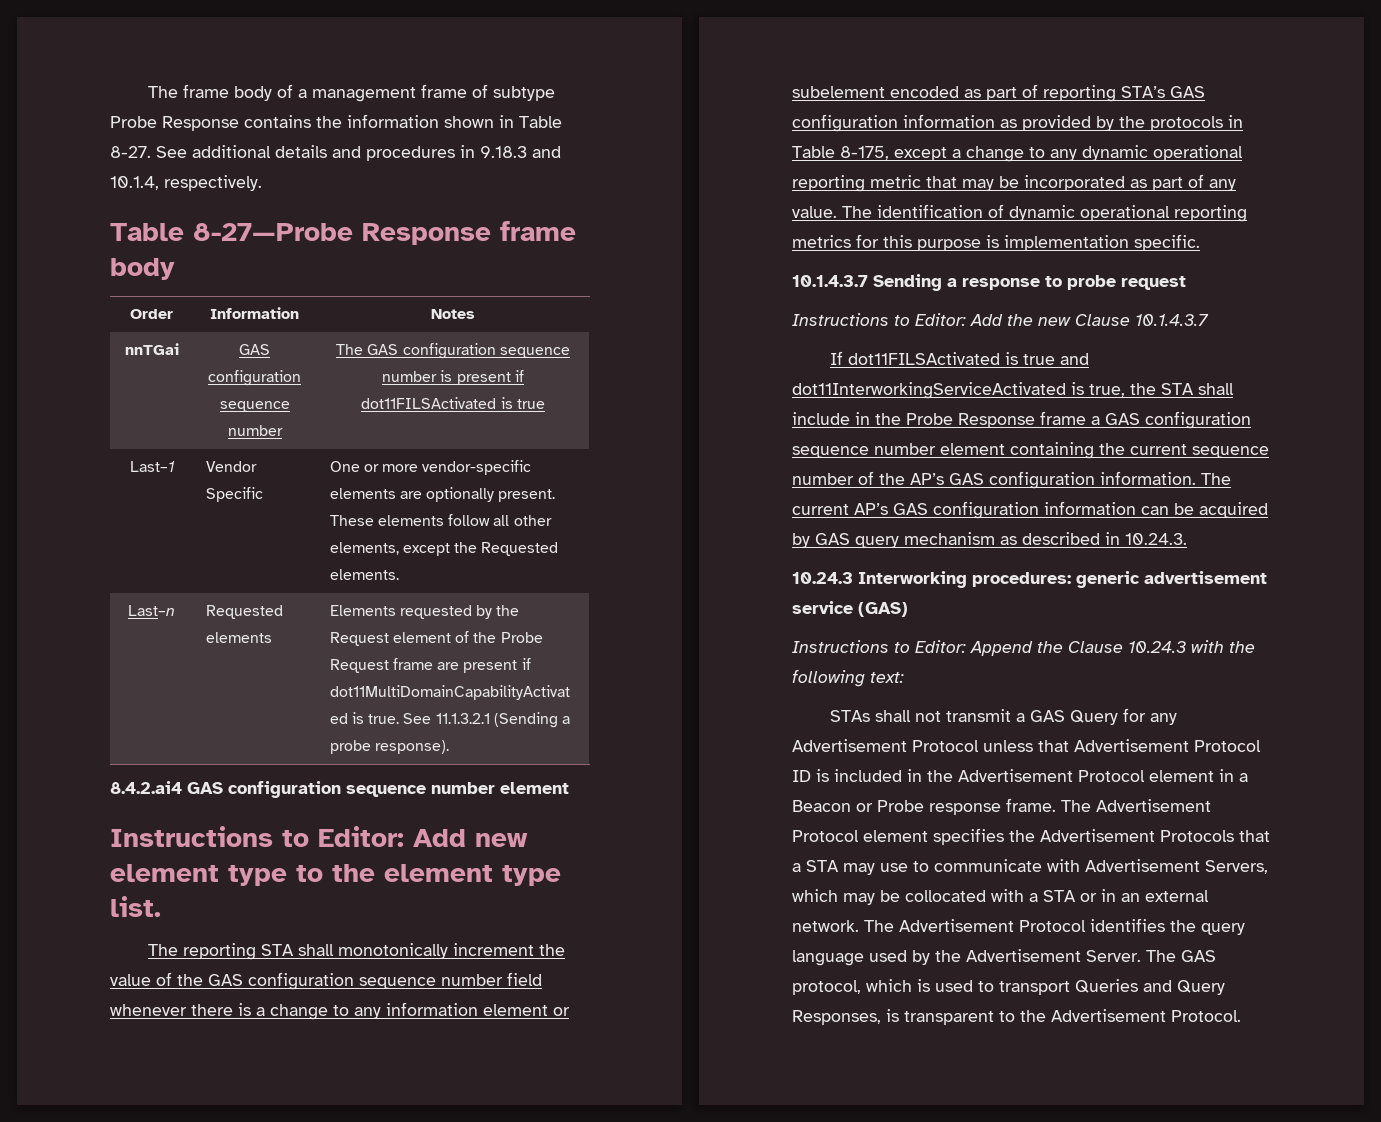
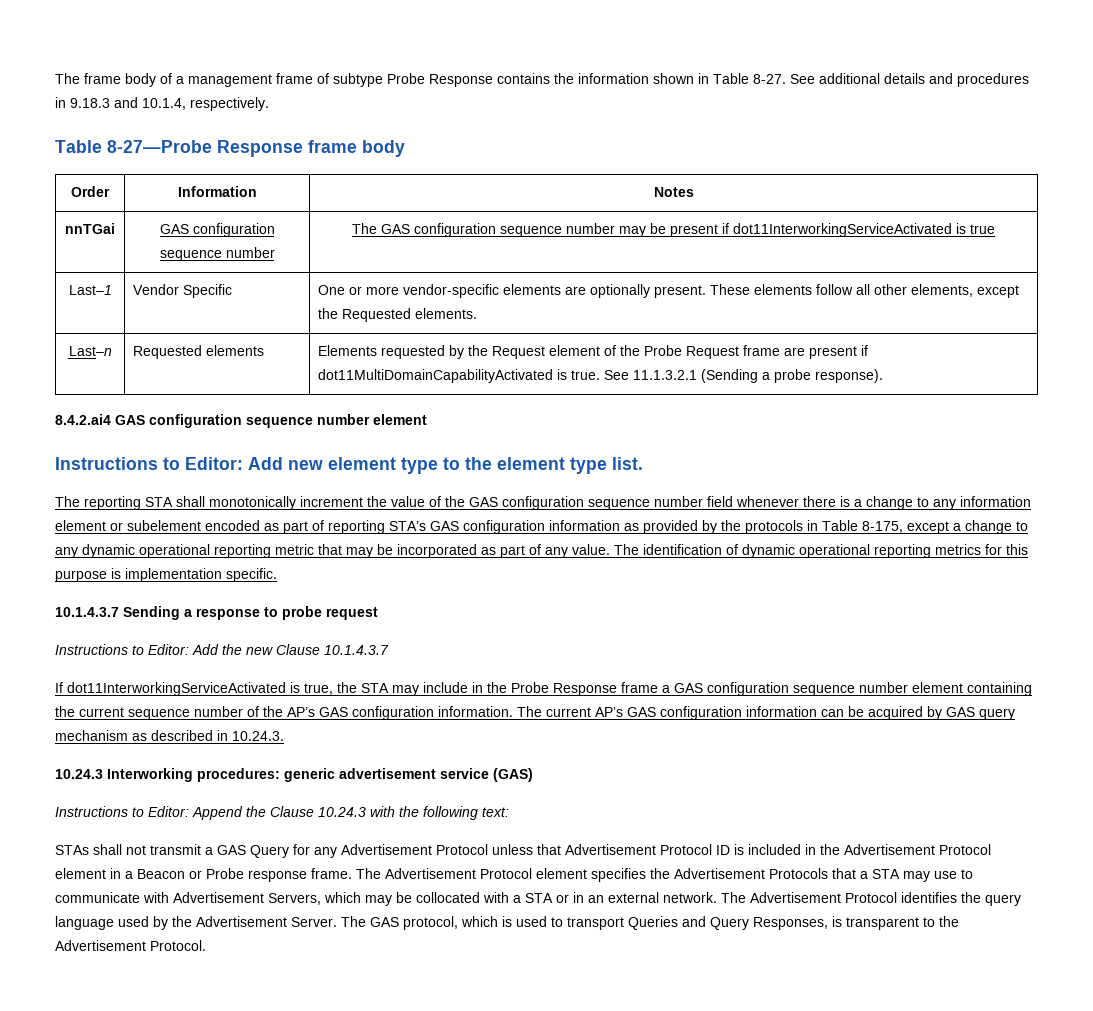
- nnTGai | GAS configuration sequence number | The GAS configuration sequence number is present if dot11FILSActivated is true
+ nnTGai | GAS configuration sequence number | The GAS configuration sequence number may be present if dot11InterworkingServiceActivated is true
- If dot11FILSActivated is true and dot11InterworkingServiceActivated is true, the STA shall include in the Probe Response frame a GAS configuration sequence number element containing the current sequence number of the AP’s GAS configuration information.
+ If dot11InterworkingServiceActivated is true, the STA may include in the Probe Response frame a GAS configuration sequence number element containing the current sequence number of the AP’s GAS configuration information.

